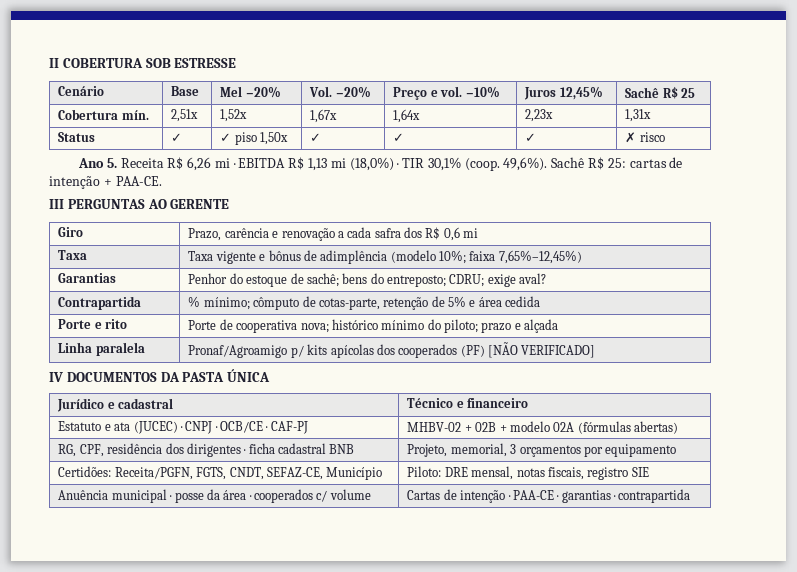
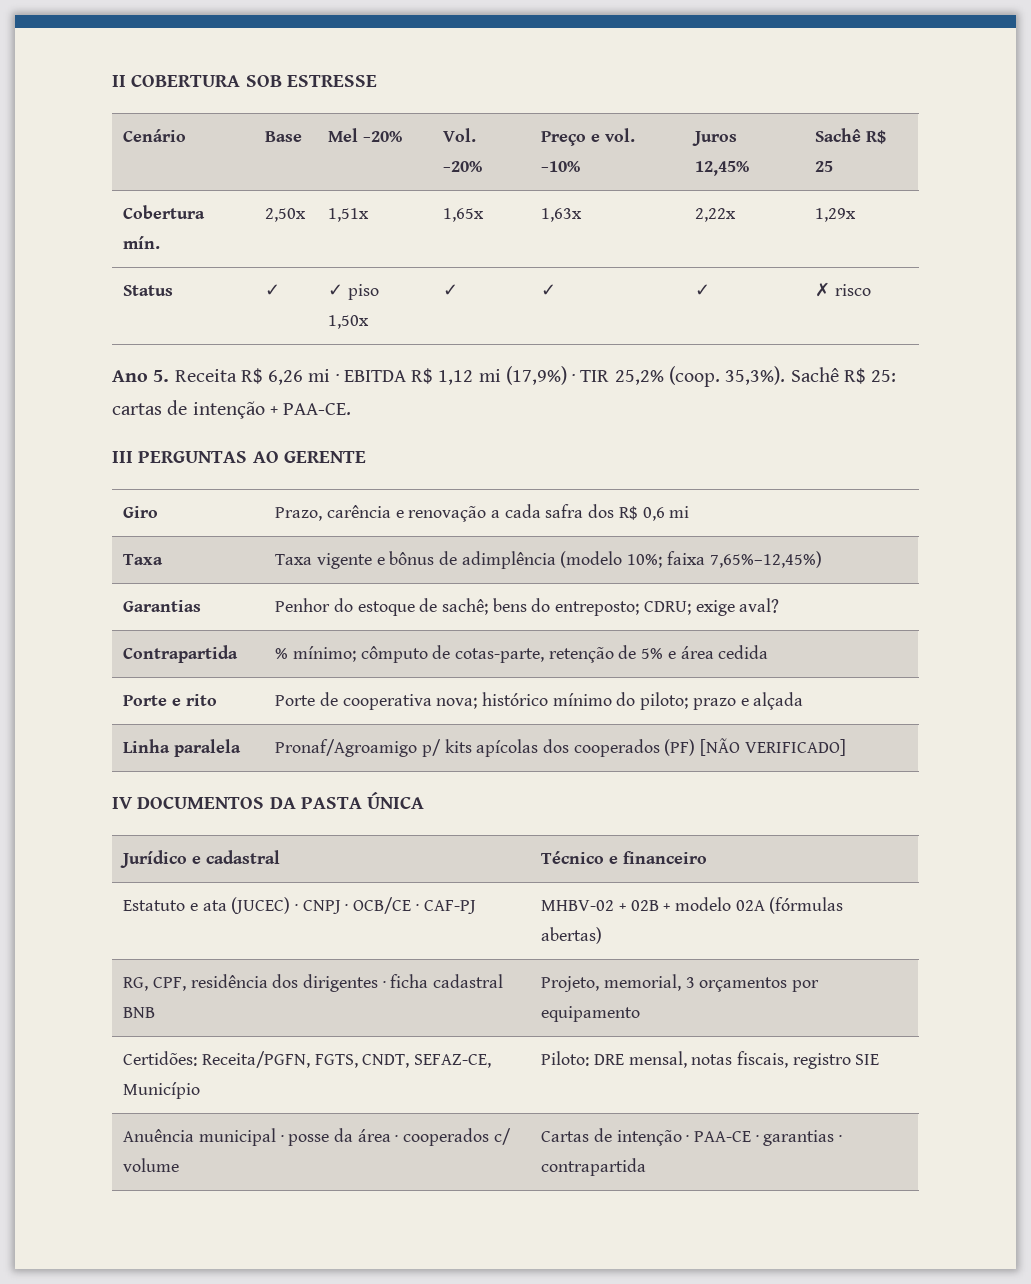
- Cobertura mín. | 2,51x | 1,52x | 1,67x | 1,64x | 2,23x | 1,31x
+ Cobertura mín. | 2,50x | 1,51x | 1,65x | 1,63x | 2,22x | 1,29x
- Ano 5. Receita R$ 6,26 mi · EBITDA R$ 1,13 mi (18,0%) · TIR 30,1% (coop. 49,6%).
+ Ano 5. Receita R$ 6,26 mi · EBITDA R$ 1,12 mi (17,9%) · TIR 25,2% (coop. 35,3%).

